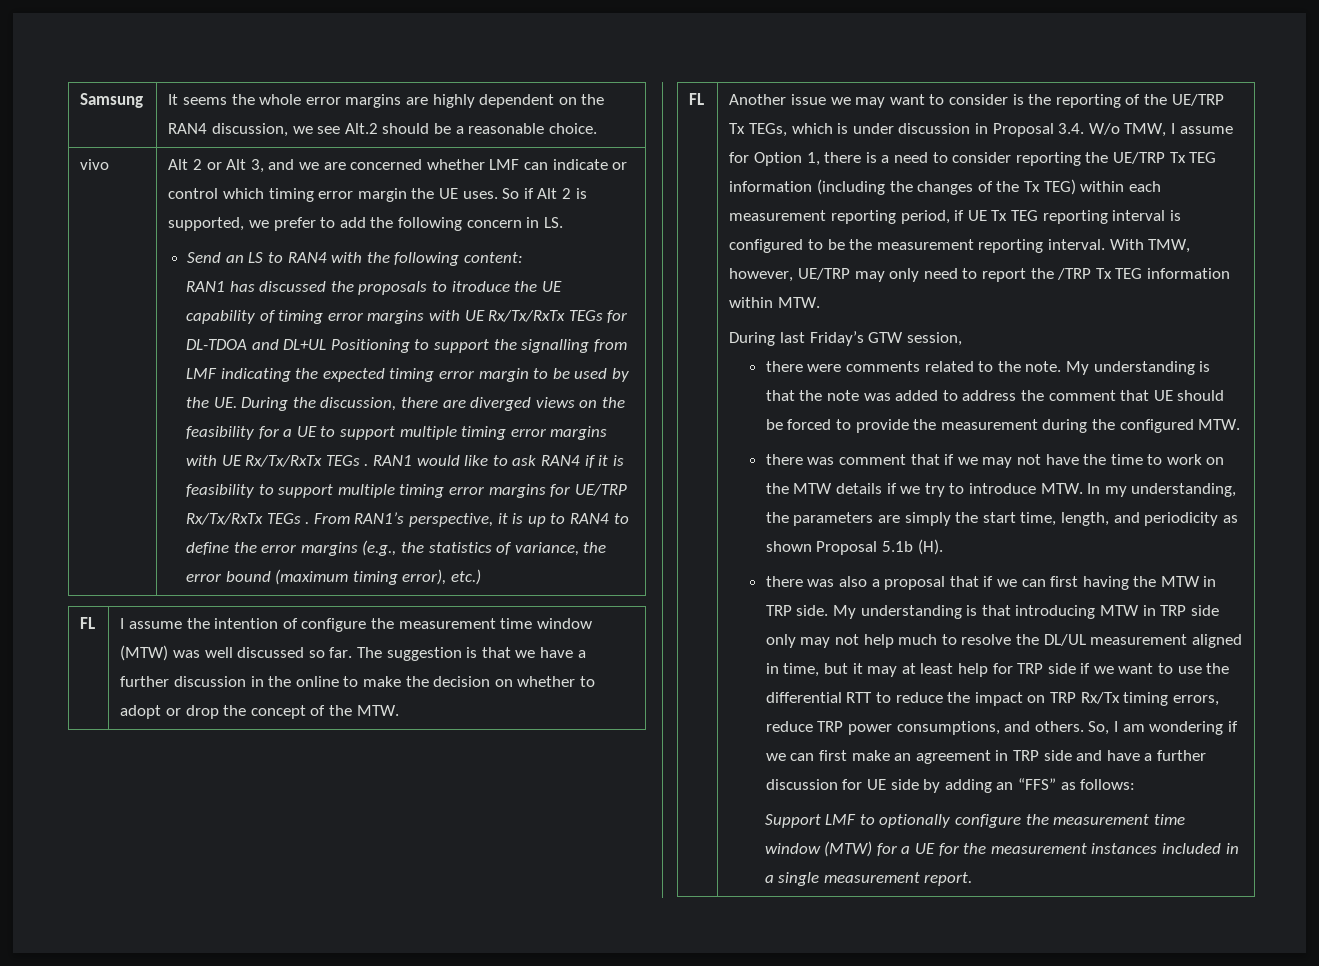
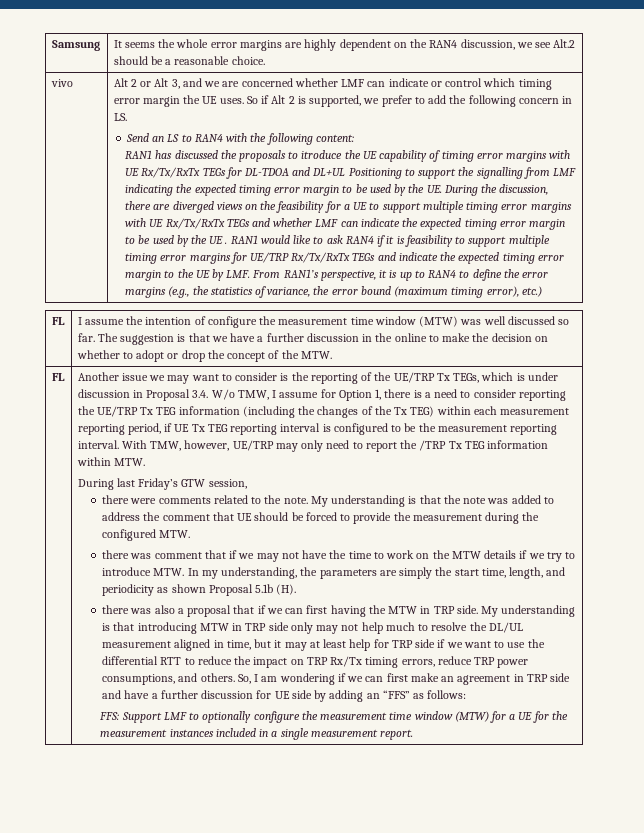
- RAN1 has discussed the proposals to itroduce the UE capability of timing error margins with UE Rx/Tx/RxTx TEGs for DL-TDOA and DL+UL Positioning to support the signalling from LMF indicating the expected timing error margin to be used by the UE. During the discussion, there are diverged views on the feasibility for a UE to support multiple timing error margins with UE Rx/Tx/RxTx TEGs .
+ RAN1 has discussed the proposals to itroduce the UE capability of timing error margins with UE Rx/Tx/RxTx TEGs for DL-TDOA and DL+UL Positioning to support the signalling from LMF indicating the expected timing error margin to be used by the UE. During the discussion, there are diverged views on the feasibility for a UE to support multiple timing error margins with UE Rx/Tx/RxTx TEGs and whether LMF can indicate the expected timing error margin to be used by the UE .
- RAN1 would like to ask RAN4 if it is feasibility to support multiple timing error margins for UE/TRP Rx/Tx/RxTx TEGs . From RAN1’s perspective, it is up to RAN4 to define the error margins (e.g., the statistics of variance, the error bound (maximum timing error), etc.)
+ RAN1 would like to ask RAN4 if it is feasibility to support multiple timing error margins for UE/TRP Rx/Tx/RxTx TEGs and indicate the expected timing error margin to the UE by LMF. From RAN1’s perspective, it is up to RAN4 to define the error margins (e.g., the statistics of variance, the error bound (maximum timing error), etc.)
- Support LMF to optionally configure the measurement time window (MTW) for a UE for the measurement instances included in a single measurement report.
+ FFS: Support LMF to optionally configure the measurement time window (MTW) for a UE for the measurement instances included in a single measurement report.

